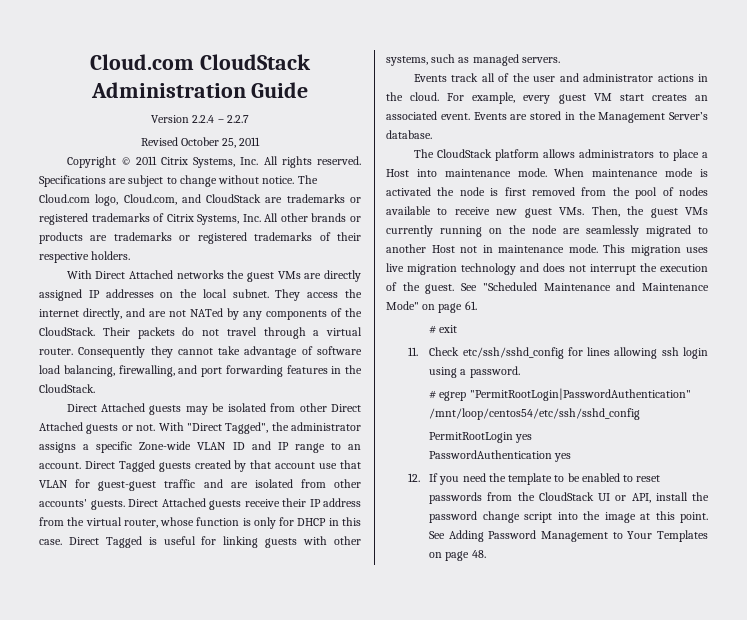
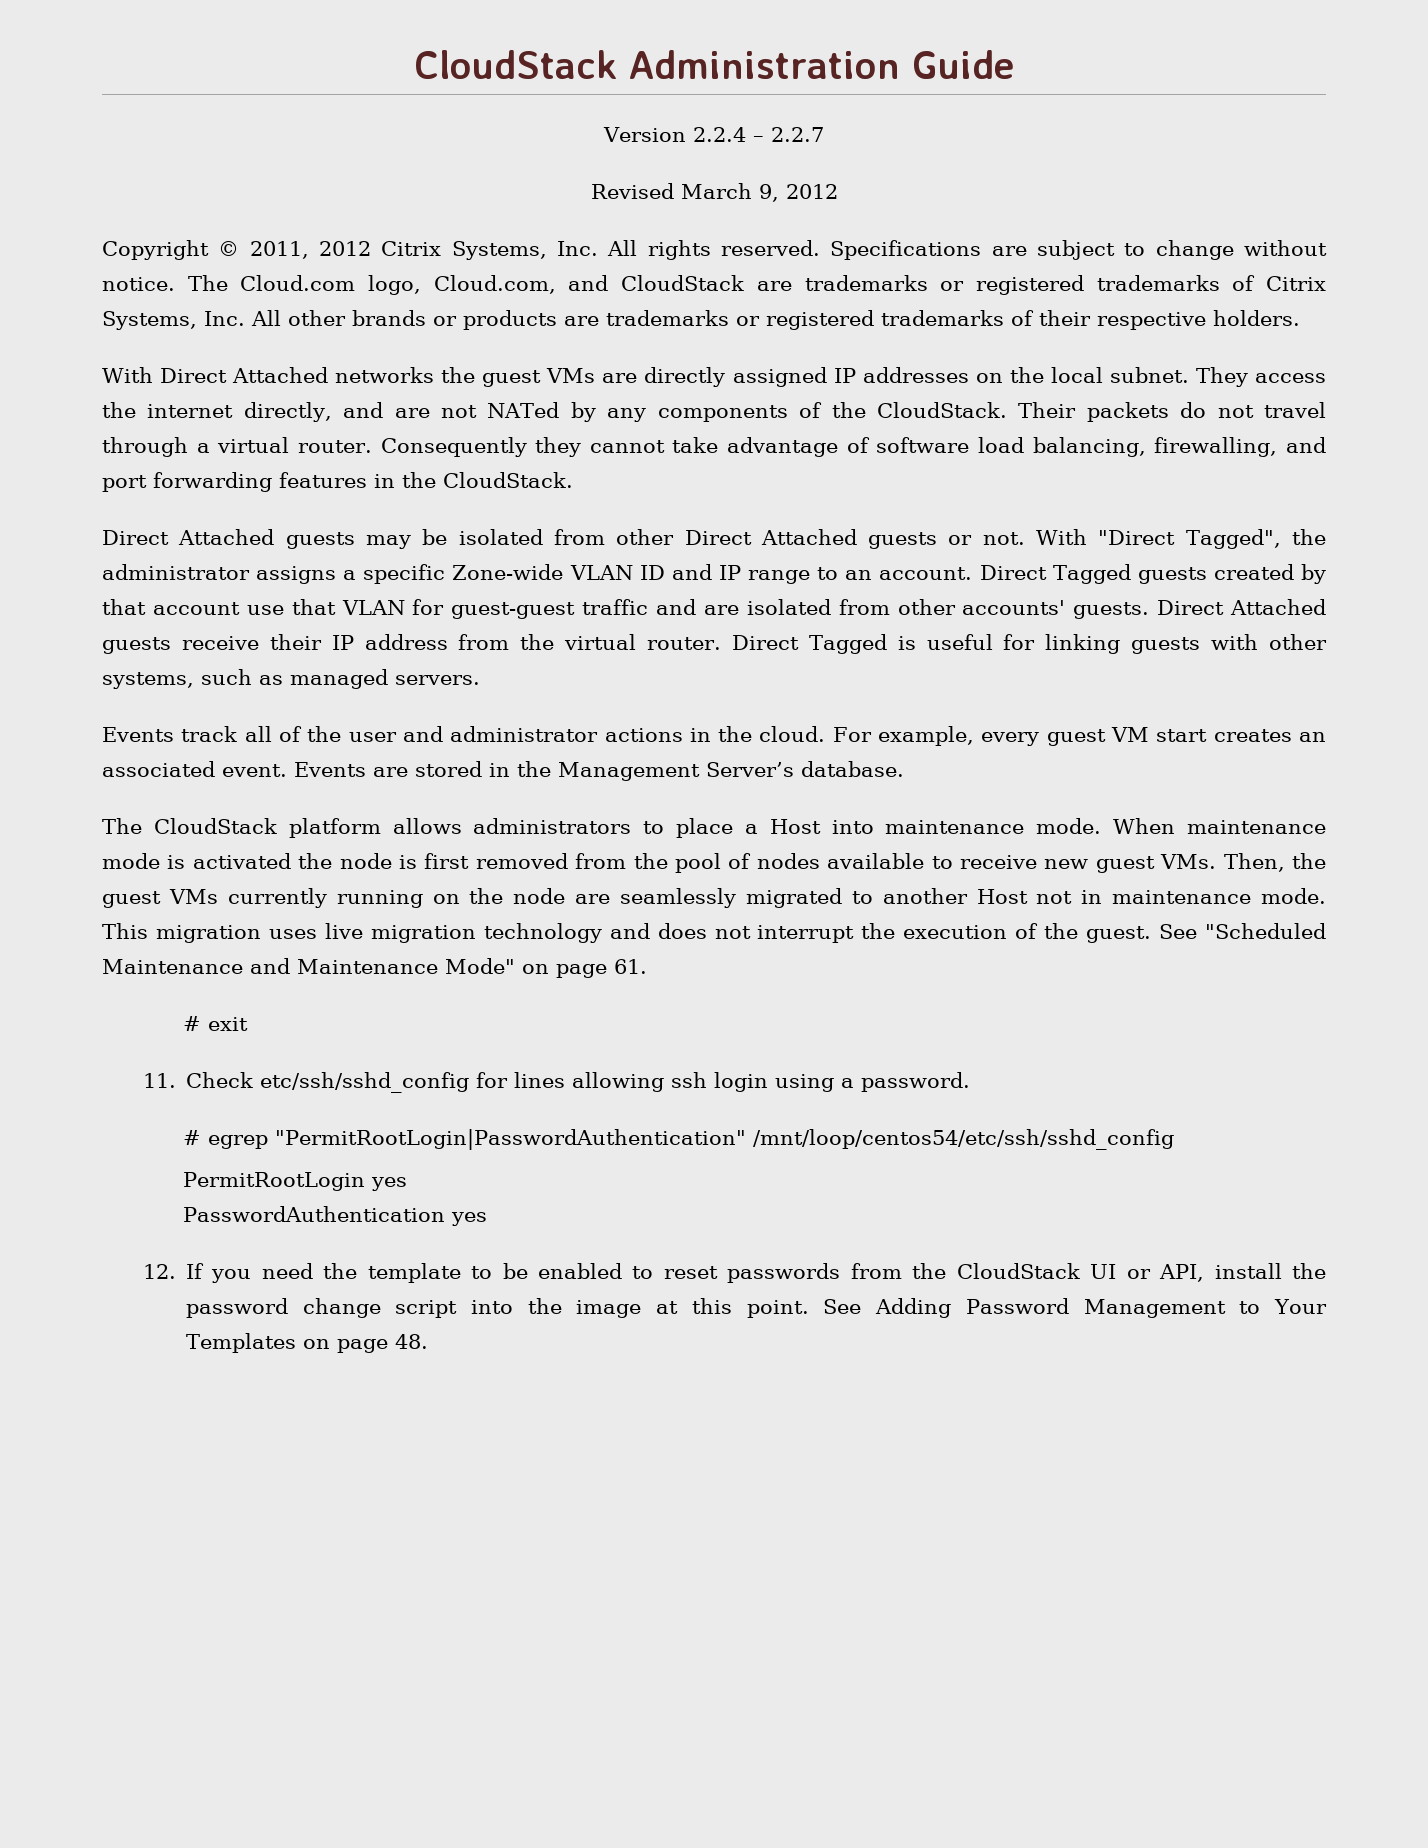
- Cloud.com CloudStack Administration Guide
+ CloudStack Administration Guide
- Revised October 25, 2011
+ Revised March 9, 2012
- Copyright © 2011 Citrix Systems, Inc. All rights reserved.
+ Copyright © 2011, 2012 Citrix Systems, Inc. All rights reserved.
- Direct Attached guests receive their IP address from the virtual router, whose function is only for DHCP in this case.
+ Direct Attached guests receive their IP address from the virtual router.

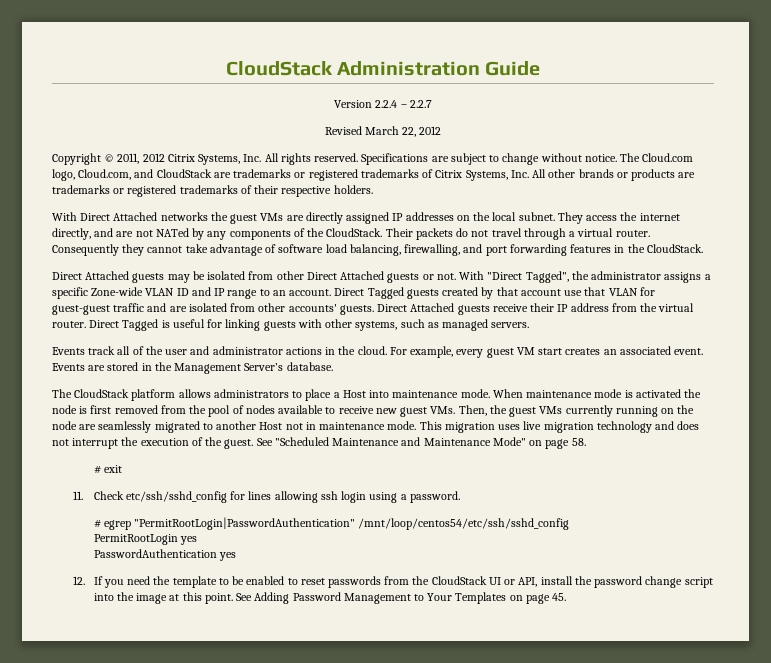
- Revised March 9, 2012
+ Revised March 22, 2012
- See "Scheduled Maintenance and Maintenance Mode" on page 61.
+ See "Scheduled Maintenance and Maintenance Mode" on page 58.
- See Adding Password Management to Your Templates on page 48.
+ See Adding Password Management to Your Templates on page 45.

